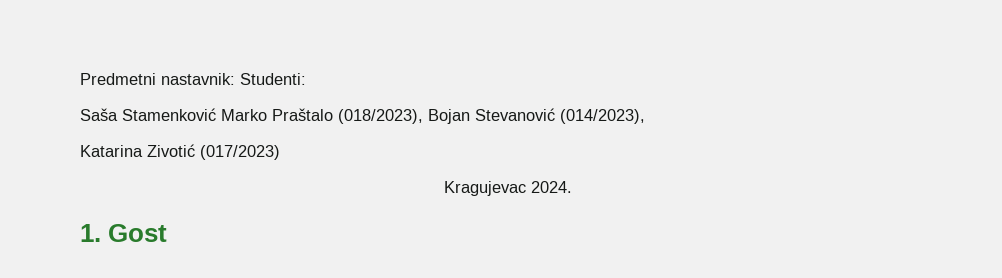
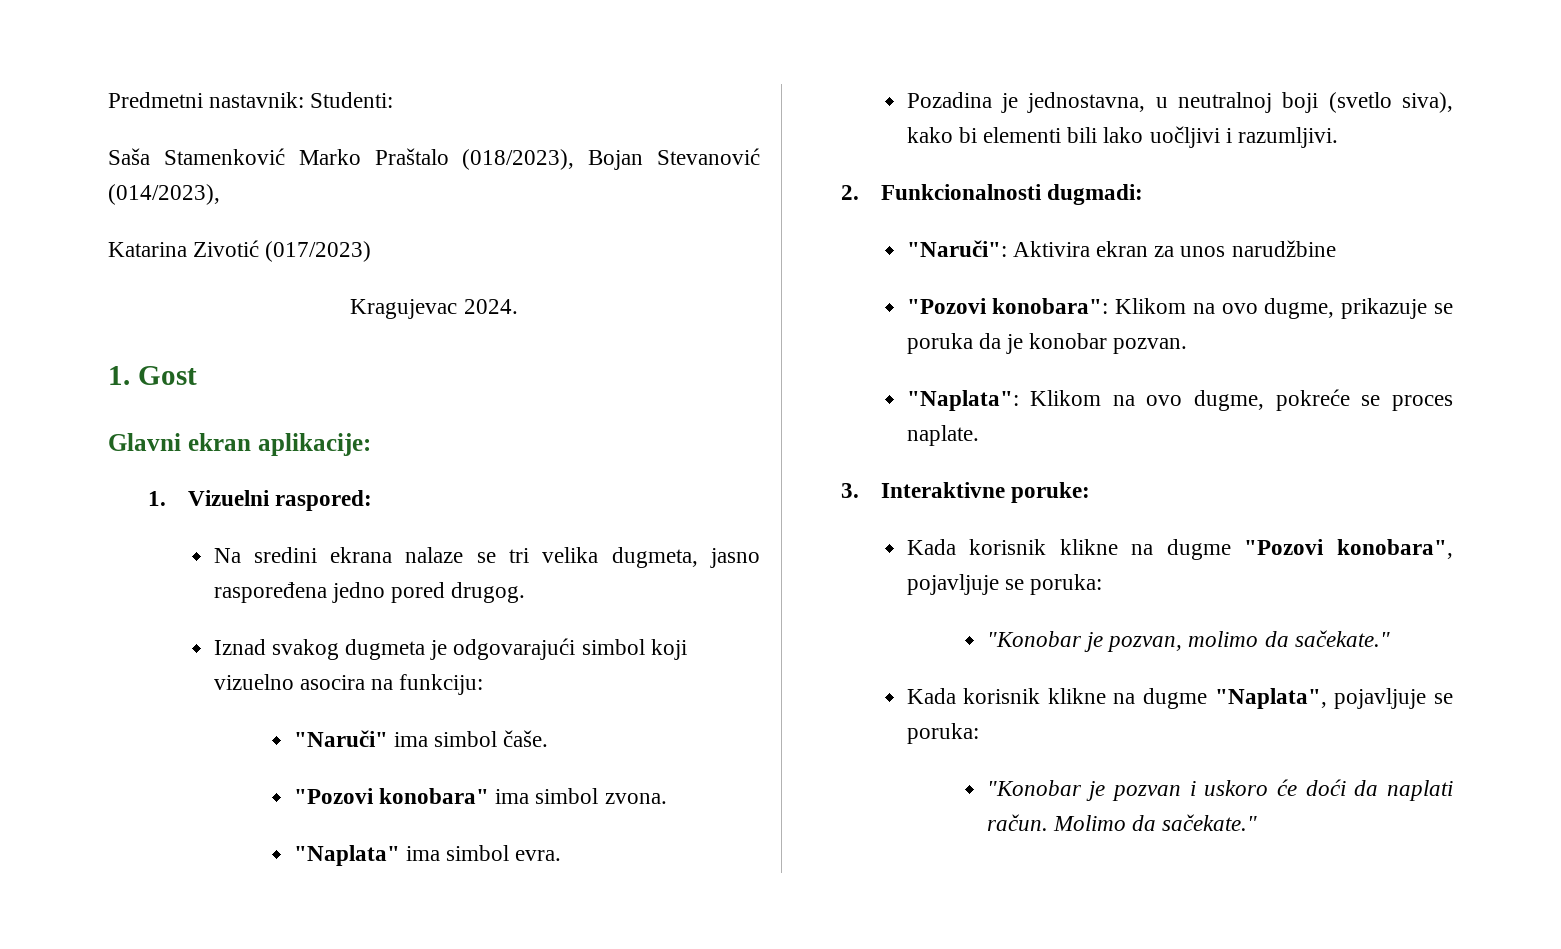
+ Glavni ekran aplikacije:
+ 1. Vizuelni raspored:
+ Na sredini ekrana nalaze se tri velika dugmeta, jasno raspoređena jedno pored drugog.
+ Iznad svakog dugmeta je odgovarajući simbol koji vizuelno asocira na funkciju:
+ "Naruči" ima simbol čaše.
+ "Pozovi konobara" ima simbol zvona.
+ "Naplata" ima simbol evra.
+ Pozadina je jednostavna, u neutralnoj boji (svetlo siva), kako bi elementi bili lako uočljivi i razumljivi.
+ 2. Funkcionalnosti dugmadi:
+ "Naruči": Aktivira ekran za unos narudžbine
+ "Pozovi konobara": Klikom na ovo dugme, prikazuje se poruka da je konobar pozvan.
+ "Naplata": Klikom na ovo dugme, pokreće se proces naplate.
+ 3. Interaktivne poruke:
+ Kada korisnik klikne na dugme "Pozovi konobara", pojavljuje se poruka:
+ "Konobar je pozvan, molimo da sačekate."
+ Kada korisnik klikne na dugme "Naplata", pojavljuje se poruka:
+ "Konobar je pozvan i uskoro će doći da naplati račun. Molimo da sačekate."

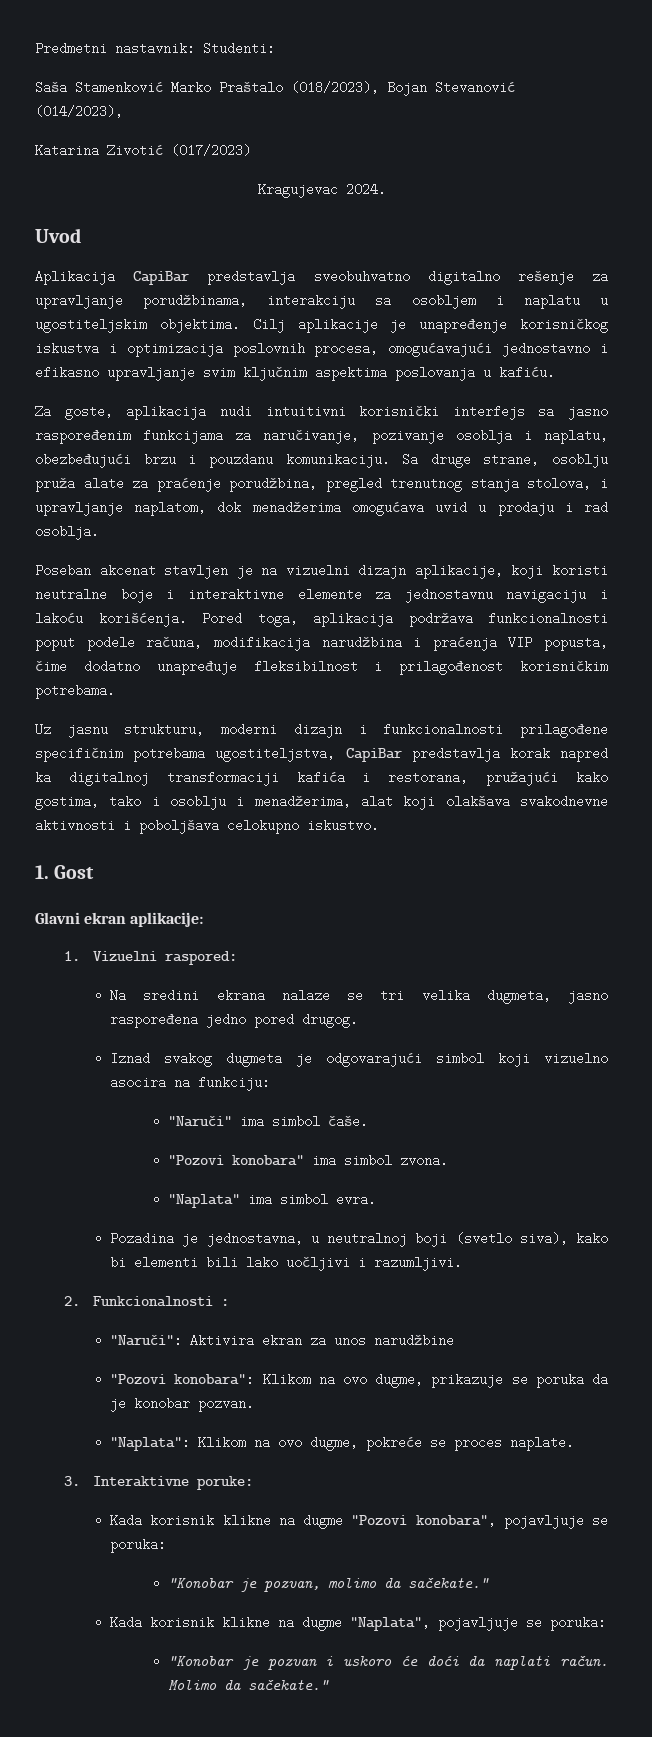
+ Uvod
+ Aplikacija CapiBar predstavlja sveobuhvatno digitalno rešenje za upravljanje porudžbinama, interakciju sa osobljem i naplatu u ugostiteljskim objektima. Cilj aplikacije je unapređenje korisničkog iskustva i optimizacija poslovnih procesa, omogućavajući jednostavno i efikasno upravljanje svim ključnim aspektima poslovanja u kafiću.
+ Za goste, aplikacija nudi intuitivni korisnički interfejs sa jasno raspoređenim funkcijama za naručivanje, pozivanje osoblja i naplatu, obezbeđujući brzu i pouzdanu komunikaciju. Sa druge strane, osoblju pruža alate za praćenje porudžbina, pregled trenutnog stanja stolova, i upravljanje naplatom, dok menadžerima omogućava uvid u prodaju i rad osoblja.
+ Poseban akcenat stavljen je na vizuelni dizajn aplikacije, koji koristi neutralne boje i interaktivne elemente za jednostavnu navigaciju i lakoću korišćenja. Pored toga, aplikacija podržava funkcionalnosti poput podele računa, modifikacija narudžbina i praćenja VIP popusta, čime dodatno unapređuje fleksibilnost i prilagođenost korisničkim potrebama.
+ Uz jasnu strukturu, moderni dizajn i funkcionalnosti prilagođene specifičnim potrebama ugostiteljstva, CapiBar predstavlja korak napred ka digitalnoj transformaciji kafića i restorana, pružajući kako gostima, tako i osoblju i menadžerima, alat koji olakšava svakodnevne aktivnosti i poboljšava celokupno iskustvo.
- 2. Funkcionalnosti dugmadi:
+ 2. Funkcionalnosti :

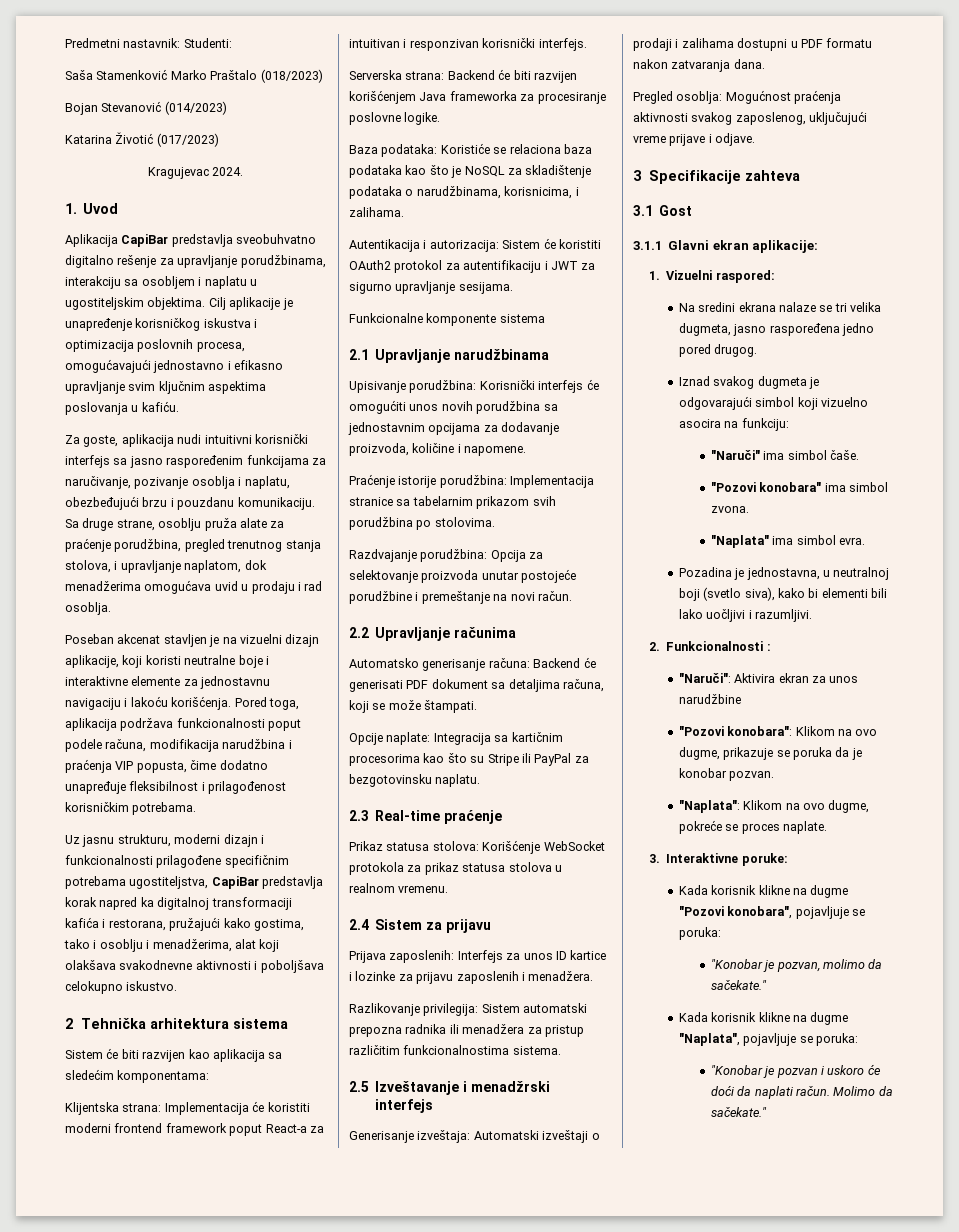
- Saša Stamenković Marko Praštalo (018/2023), Bojan Stevanović (014/2023),
+ Saša Stamenković Marko Praštalo (018/2023)
+ Bojan Stevanović (014/2023)
- Katarina Zivotić (017/2023)
+ Katarina Životić (017/2023)
- Uvod
+ 1. Uvod
- 1. Gost
+ 2 Tehnička arhitektura sistema
+ Sistem će biti razvijen kao aplikacija sa sledećim komponentama:
+ Klijentska strana: Implementacija će koristiti moderni frontend framework poput React-a za intuitivan i responzivan korisnički interfejs.
+ Serverska strana: Backend će biti razvijen korišćenjem Java frameworka za procesiranje poslovne logike.
+ Baza podataka: Koristiće se relaciona baza podataka kao što je NoSQL za skladištenje podataka o narudžbinama, korisnicima, i zalihama.
+ Autentikacija i autorizacija: Sistem će koristiti OAuth2 protokol za autentifikaciju i JWT za sigurno upravljanje sesijama.
+ Funkcionalne komponente sistema
+ 2.1 Upravljanje narudžbinama
+ Upisivanje porudžbina: Korisnički interfejs će omogućiti unos novih porudžbina sa jednostavnim opcijama za dodavanje proizvoda, količine i napomene.
+ Praćenje istorije porudžbina: Implementacija stranice sa tabelarnim prikazom svih porudžbina po stolovima.
+ Razdvajanje porudžbina: Opcija za selektovanje proizvoda unutar postojeće porudžbine i premeštanje na novi račun.
+ 2.2 Upravljanje računima
+ Automatsko generisanje računa: Backend će generisati PDF dokument sa detaljima računa, koji se može štampati.
+ Opcije naplate: Integracija sa kartičnim procesorima kao što su Stripe ili PayPal za bezgotovinsku naplatu.
+ 2.3 Real-time praćenje
+ Prikaz statusa stolova: Korišćenje WebSocket protokola za prikaz statusa stolova u realnom vremenu.
+ 2.4 Sistem za prijavu
+ Prijava zaposlenih: Interfejs za unos ID kartice i lozinke za prijavu zaposlenih i menadžera.
+ Razlikovanje privilegija: Sistem automatski prepozna radnika ili menadžera za pristup različitim funkcionalnostima sistema.
+ 2.5 Izveštavanje i menadžrski interfejs
+ Generisanje izveštaja: Automatski izveštaji o prodaji i zalihama dostupni u PDF formatu nakon zatvaranja dana.
+ Pregled osoblja: Mogućnost praćenja aktivnosti svakog zaposlenog, uključujući vreme prijave i odjave.
+ 3 Specifikacije zahteva
+ 3.1 Gost
- Glavni ekran aplikacije:
+ 3.1.1 Glavni ekran aplikacije:

